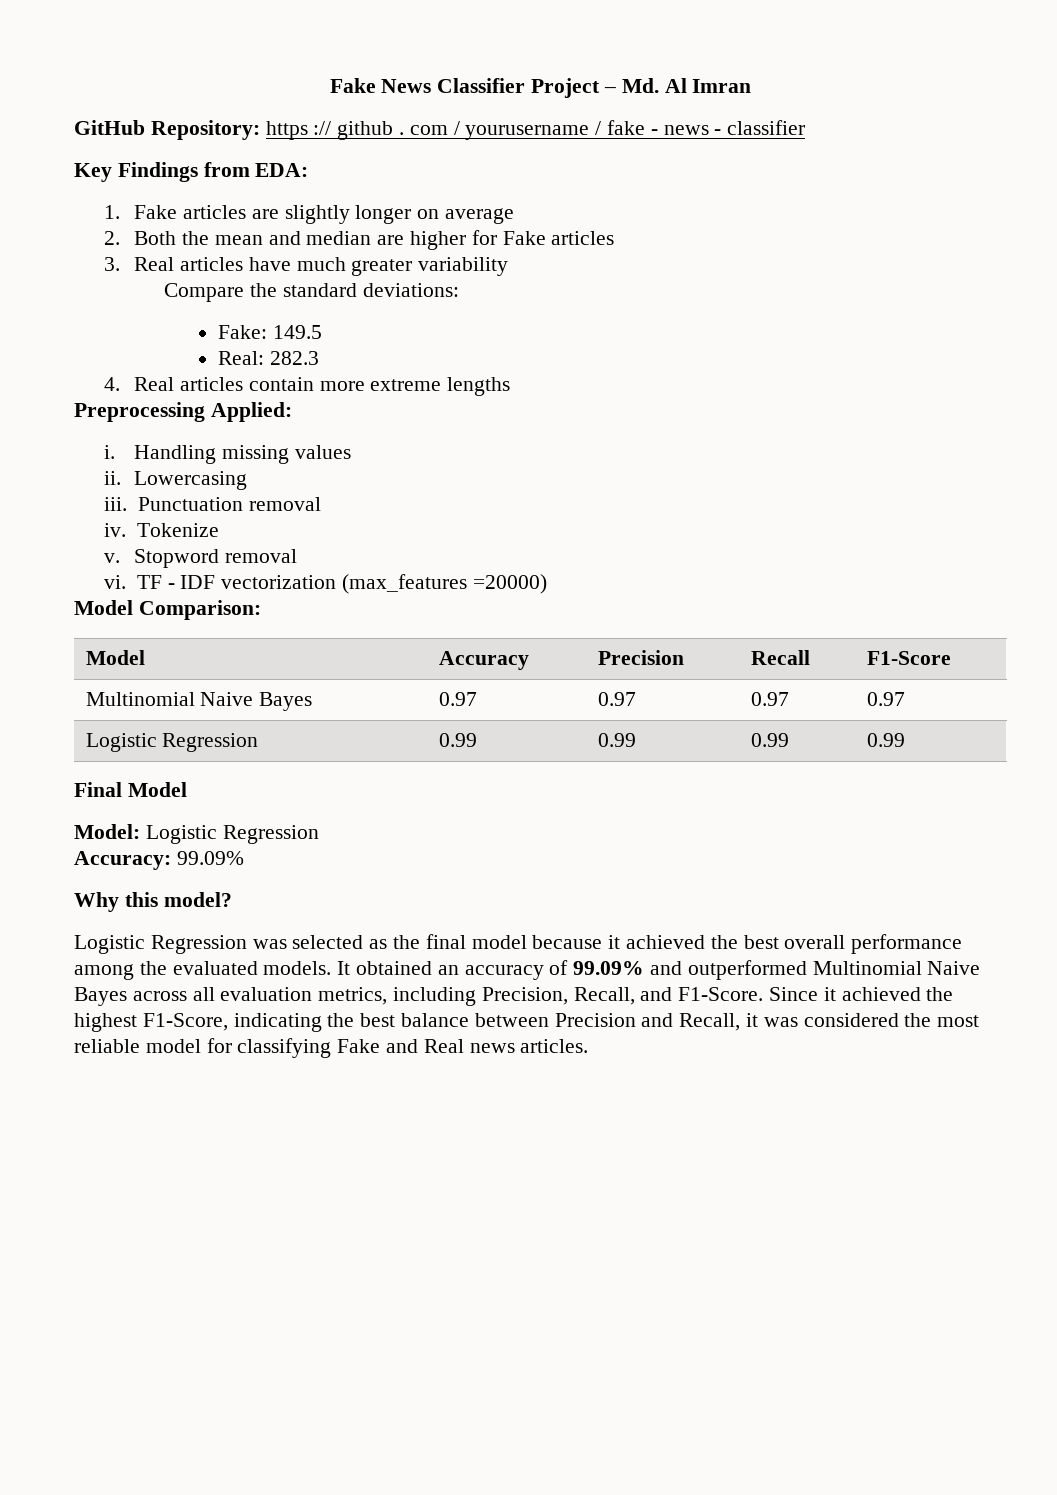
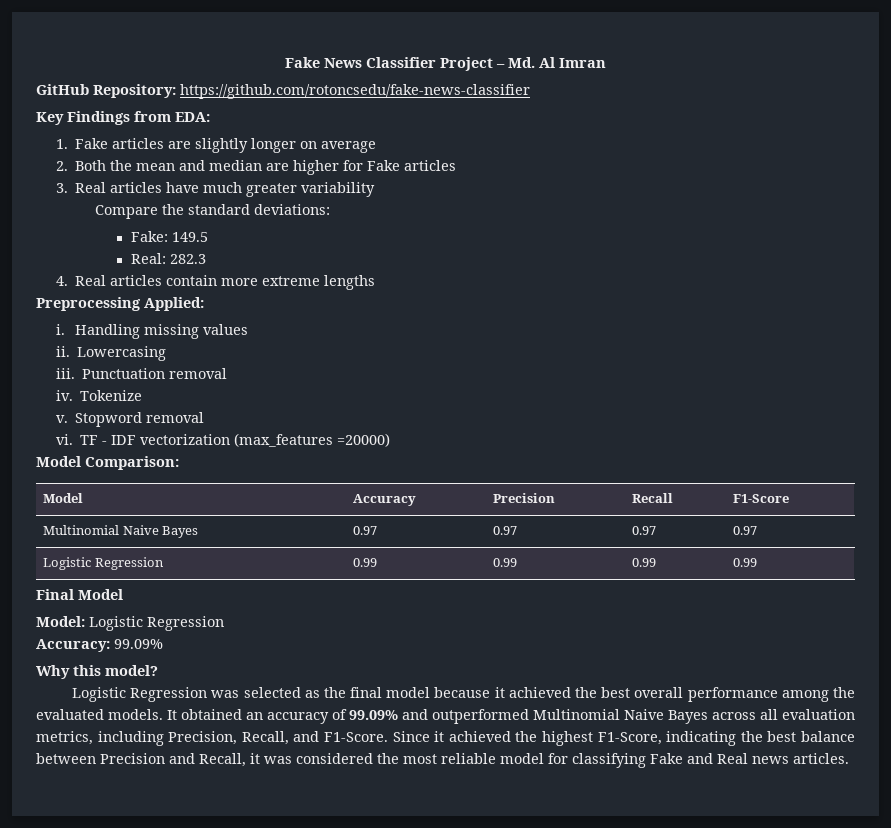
- GitHub Repository: https :// github . com / yourusername / fake - news - classifier
+ GitHub Repository: https://github.com/rotoncsedu/fake-news-classifier

